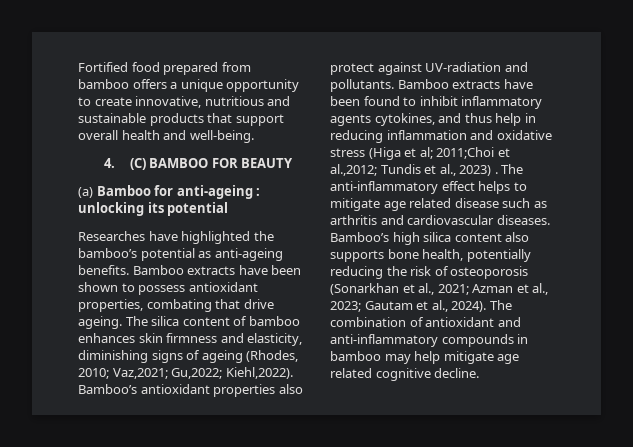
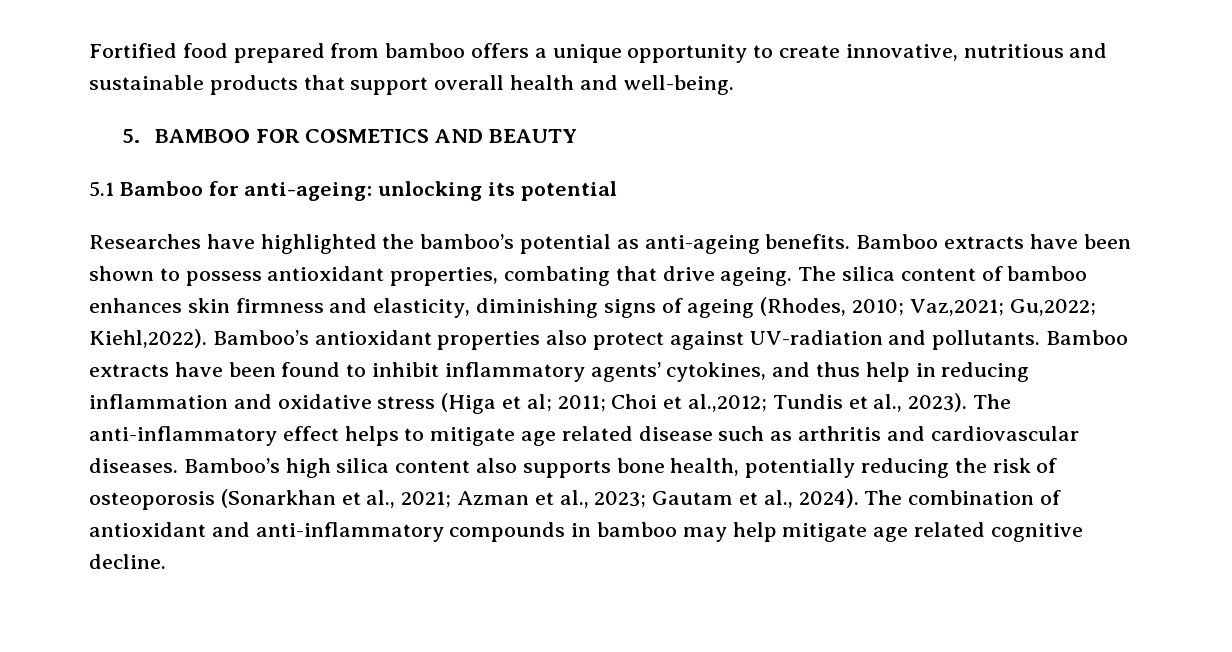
- 4. (C) BAMBOO FOR BEAUTY
+ 5. BAMBOO FOR COSMETICS AND BEAUTY
- (a) Bamboo for anti-ageing : unlocking its potential
+ 5.1 Bamboo for anti-ageing: unlocking its potential
- Bamboo extracts have been found to inhibit inflammatory agents cytokines, and thus help in reducing inflammation and oxidative stress (Higa et al; 2011;Choi et al.,2012; Tundis et al., 2023) .
+ Bamboo extracts have been found to inhibit inflammatory agents’ cytokines, and thus help in reducing inflammation and oxidative stress (Higa et al; 2011; Choi et al.,2012; Tundis et al., 2023).

